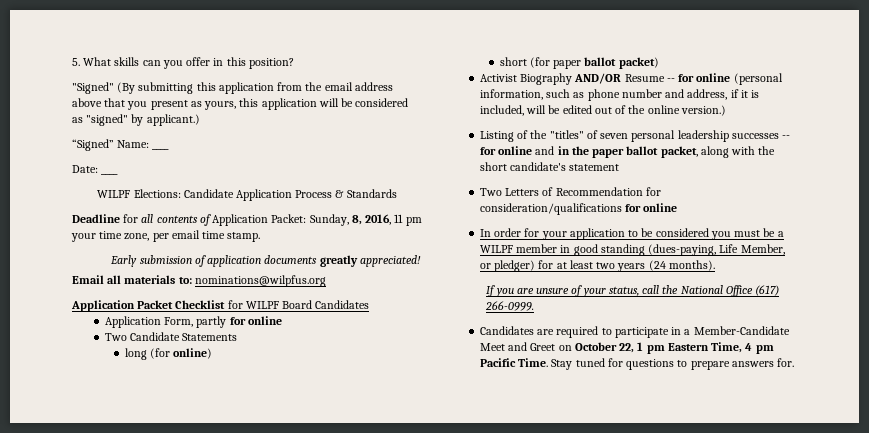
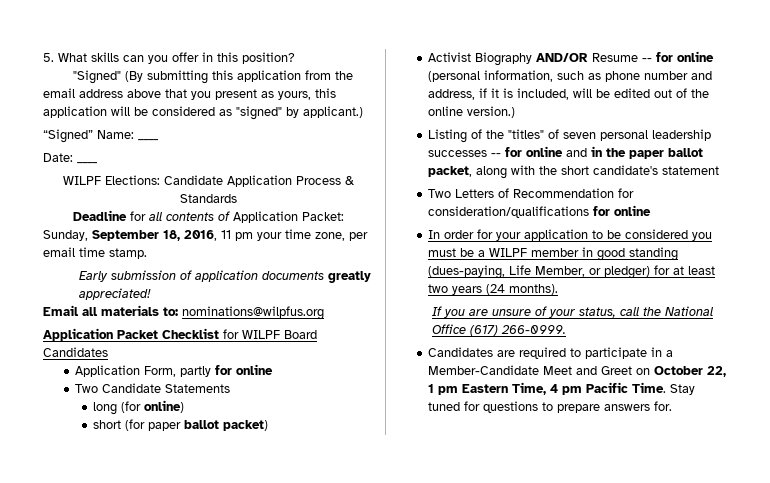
- Deadline for all contents of Application Packet: Sunday, 8, 2016, 11 pm your time zone, per email time stamp.
+ Deadline for all contents of Application Packet: Sunday, September 18, 2016, 11 pm your time zone, per email time stamp.

